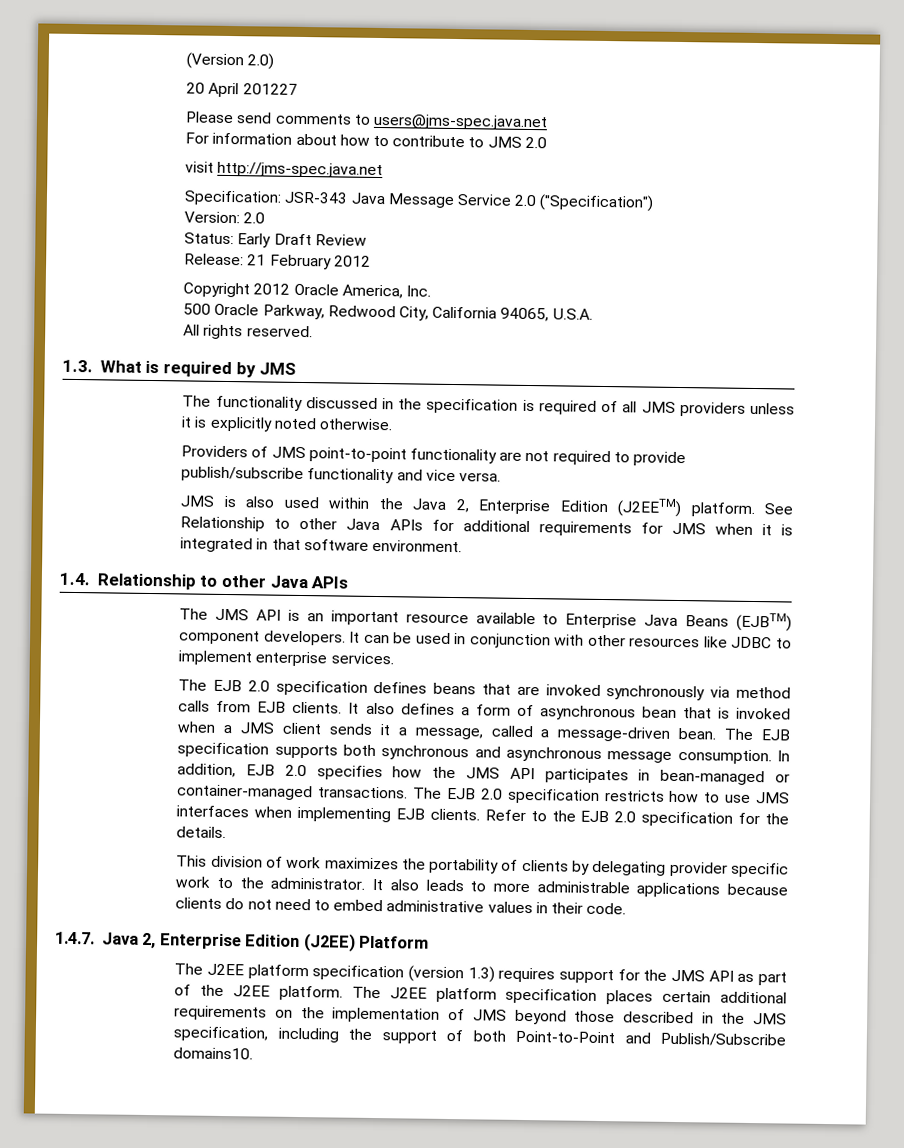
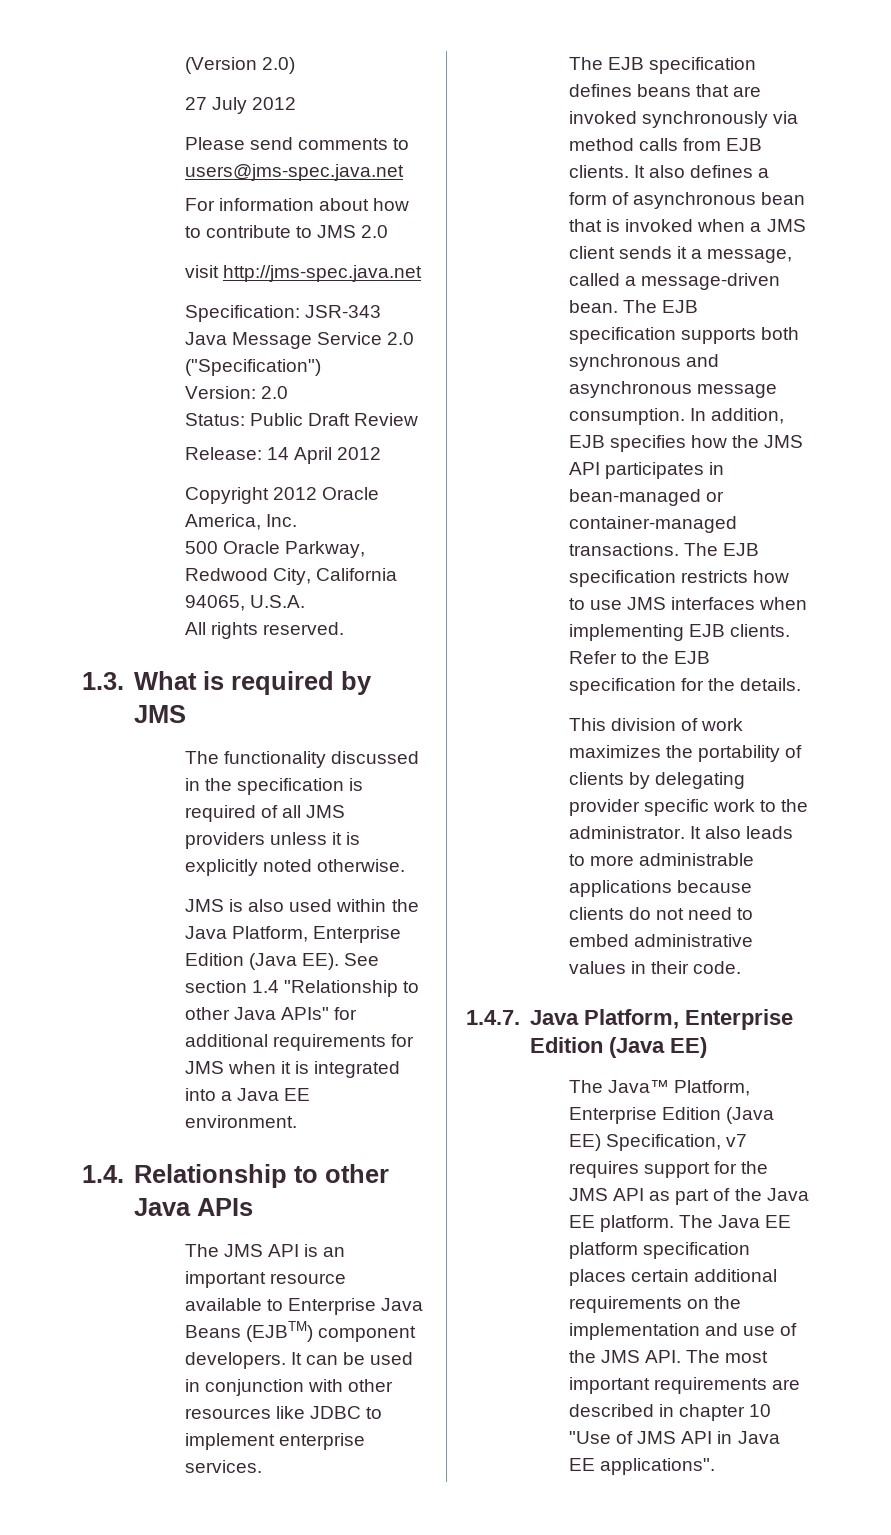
- 20 April 201227
+ 27 July 2012
- Status: Early Draft Review
+ Status: Public Draft Review
- Release: 21 February 2012
+ Release: 14 April 2012
- Providers of JMS point-to-point functionality are not required to provide publish/subscribe functionality and vice versa.
- JMS is also used within the Java 2, Enterprise Edition (J2EETM) platform. See Relationship to other Java APIs for additional requirements for JMS when it is integrated in that software environment.
+ JMS is also used within the Java Platform, Enterprise Edition (Java EE). See section 1.4 "Relationship to other Java APIs" for additional requirements for JMS when it is integrated into a Java EE environment.
- The EJB 2.0 specification defines beans that are invoked synchronously via method calls from EJB clients.
+ The EJB specification defines beans that are invoked synchronously via method calls from EJB clients.
- In addition, EJB 2.0 specifies how the JMS API participates in bean-managed or container-managed transactions.
+ In addition, EJB specifies how the JMS API participates in bean-managed or container-managed transactions.
- The EJB 2.0 specification restricts how to use JMS interfaces when implementing EJB clients.
+ The EJB specification restricts how to use JMS interfaces when implementing EJB clients.
- Refer to the EJB 2.0 specification for the details.
+ Refer to the EJB specification for the details.
- 1.4.7. Java 2, Enterprise Edition (J2EE) Platform
- The J2EE platform specification (version 1.3) requires support for the JMS API as part of the J2EE platform. The J2EE platform specification places certain additional requirements on the implementation of JMS beyond those described in the JMS specification, including the support of both Point-to-Point and Publish/Subscribe domains10.
+ 1.4.7. Java Platform, Enterprise Edition (Java EE)
+ The Java™ Platform, Enterprise Edition (Java EE) Specification, v7 requires support for the JMS API as part of the Java EE platform. The Java EE platform specification places certain additional requirements on the implementation and use of the JMS API. The most important requirements are described in chapter 10 "Use of JMS API in Java EE applications".

